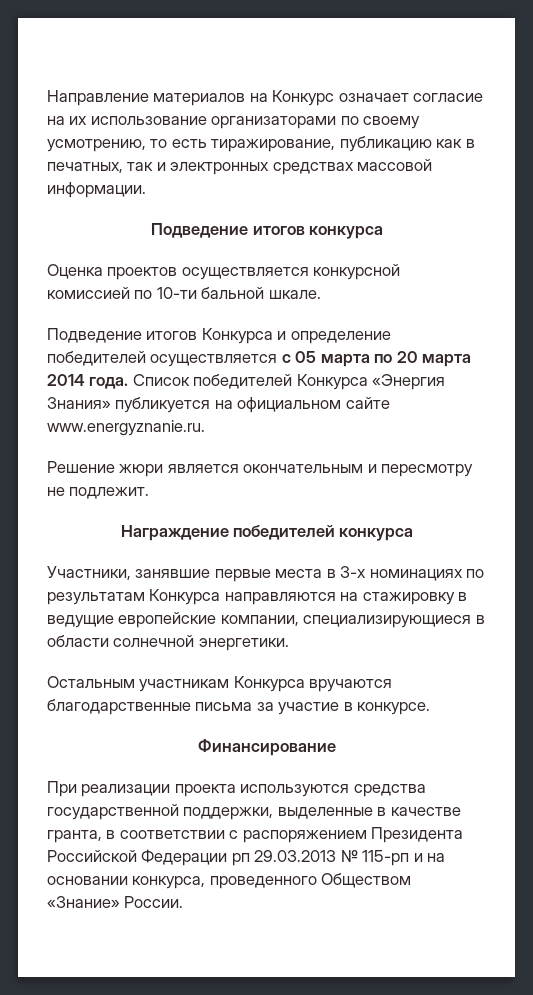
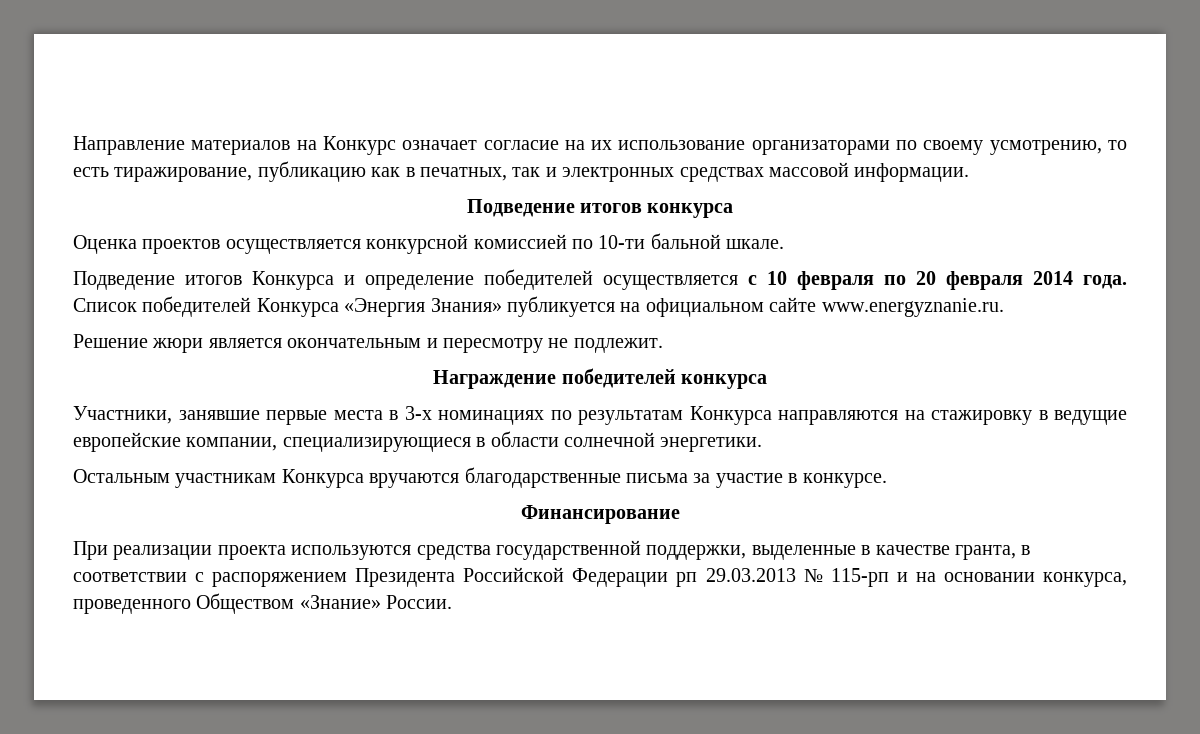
- Подведение итогов Конкурса и определение победителей осуществляется с 05 марта по 20 марта 2014 года.
+ Подведение итогов Конкурса и определение победителей осуществляется с 10 февраля по 20 февраля 2014 года.

